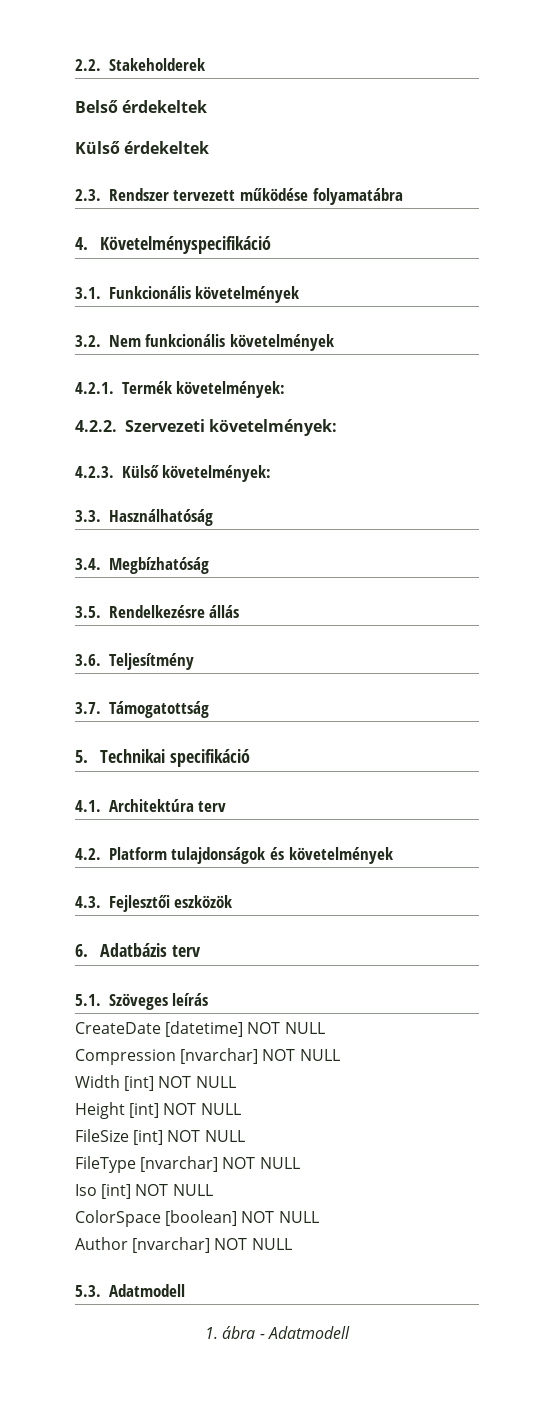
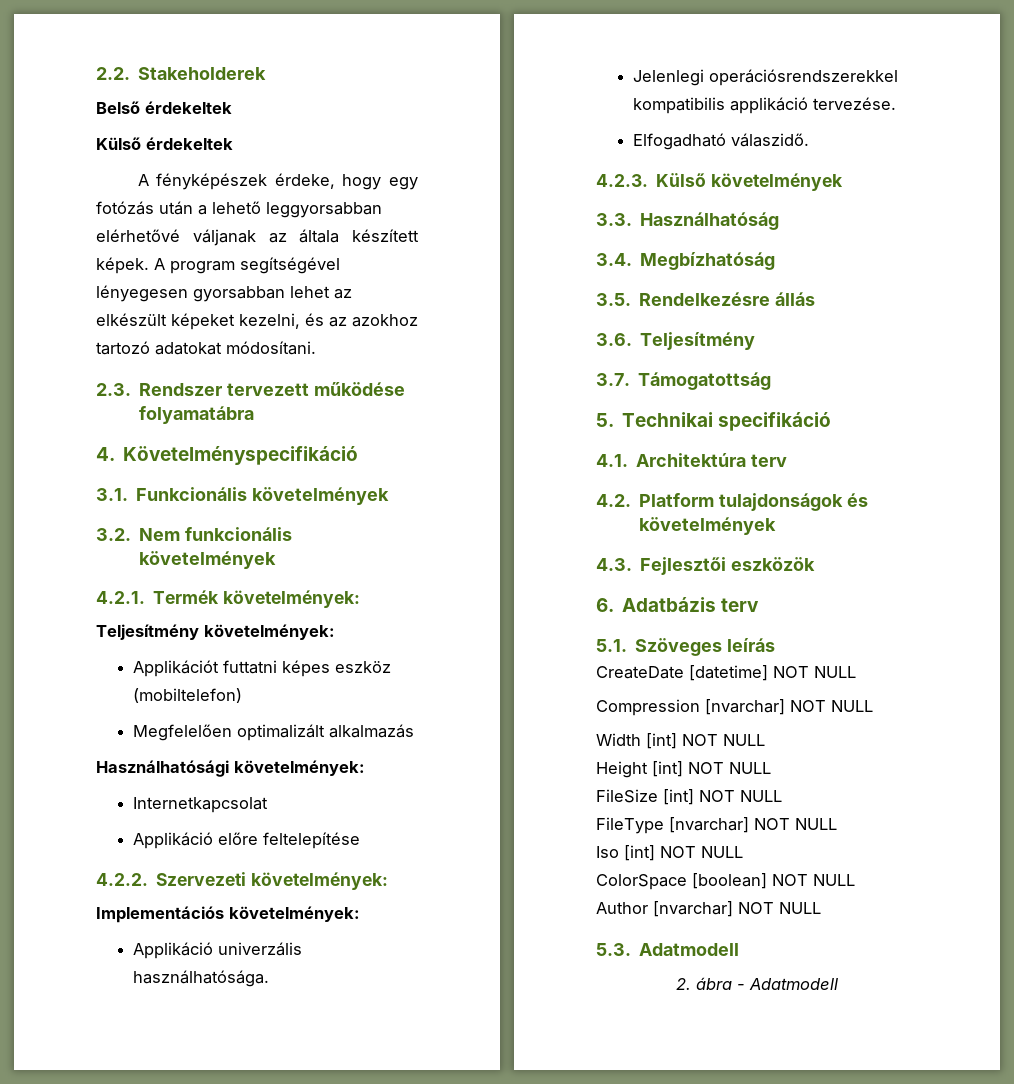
+ A fényképészek érdeke, hogy egy fotózás után a lehető leggyorsabban elérhetővé váljanak az általa készített képek. A program segítségével lényegesen gyorsabban lehet az elkészült képeket kezelni, és az azokhoz tartozó adatokat módosítani.
+ Teljesítmény követelmények:
+ Applikációt futtatni képes eszköz (mobiltelefon)
+ Megfelelően optimalizált alkalmazás
+ Használhatósági követelmények:
+ Internetkapcsolat
+ Applikáció előre feltelepítése
  4.2.2. Szervezeti követelmények:
+ Implementációs követelmények:
+ Applikáció univerzális használhatósága.
+ Jelenlegi operációsrendszerekkel kompatibilis applikáció tervezése.
+ Elfogadható válaszidő.
- 4.2.3. Külső követelmények:
+ 4.2.3. Külső követelmények
- 1. ábra - Adatmodell
+ 2. ábra - Adatmodell

